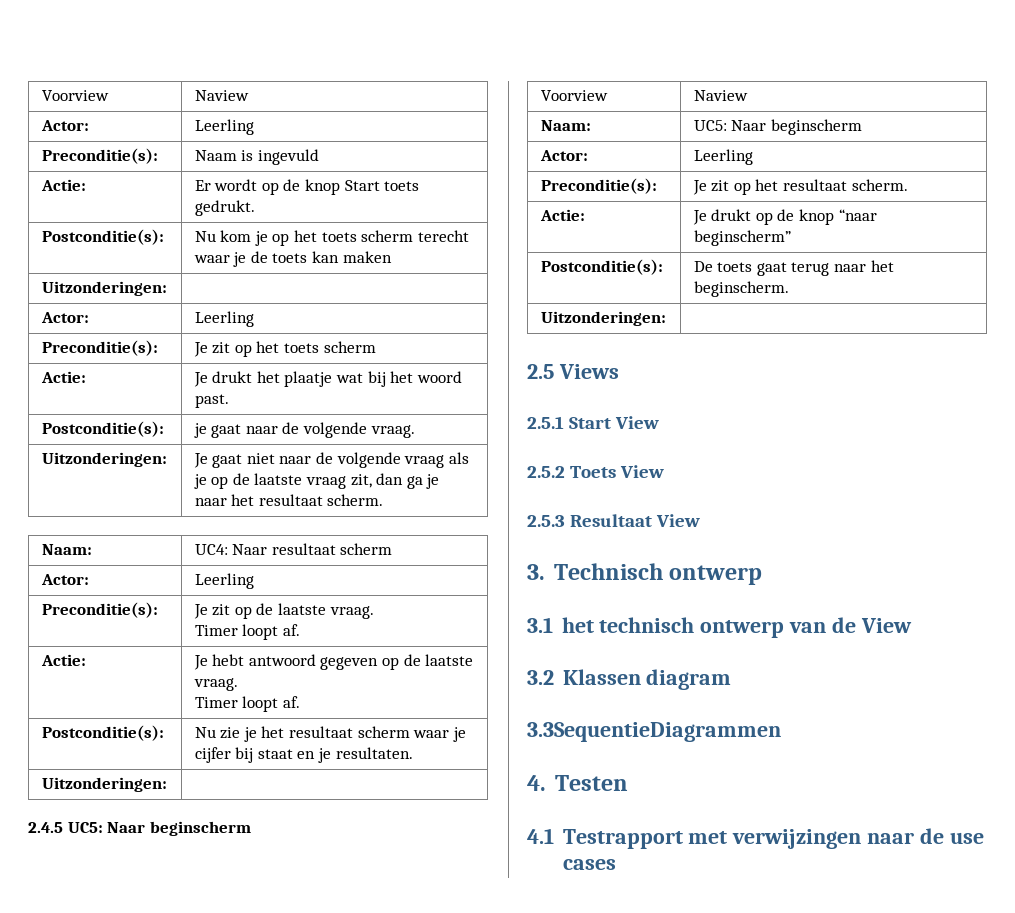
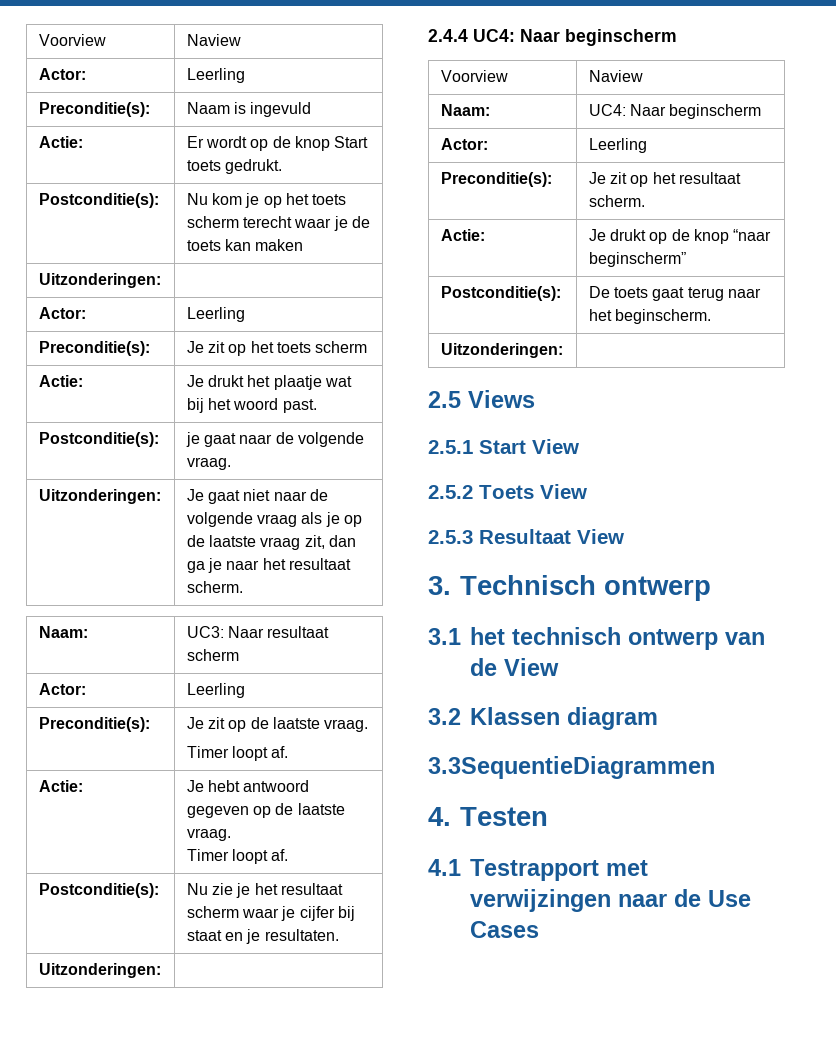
- Naam: | UC4: Naar resultaat scherm
+ Naam: | UC3: Naar resultaat scherm
- 2.4.5 UC5: Naar beginscherm
+ 2.4.4 UC4: Naar beginscherm
- Naam: | UC5: Naar beginscherm
+ Naam: | UC4: Naar beginscherm
- 4.1 Testrapport met verwijzingen naar de use cases
+ 4.1 Testrapport met verwijzingen naar de Use Cases

